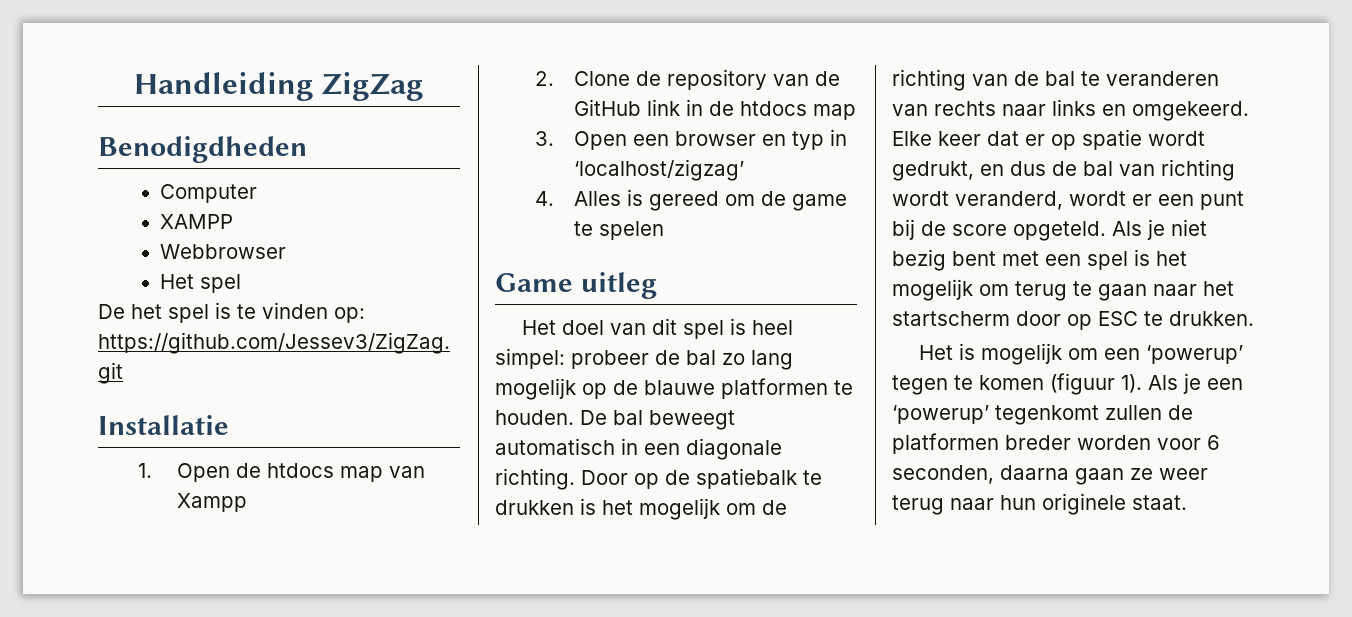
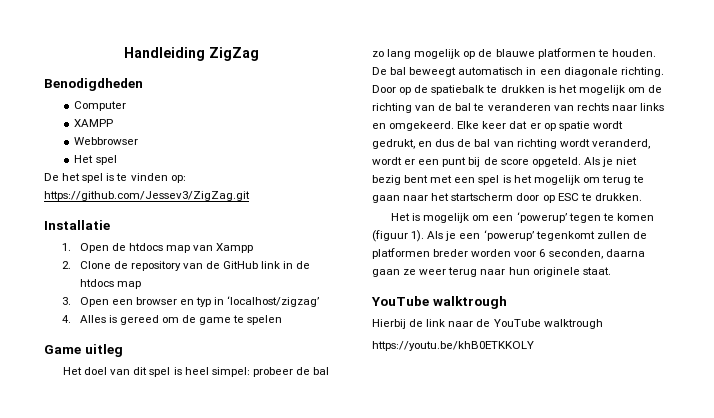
  Als je een ‘powerup’ tegenkomt zullen de platformen breder worden voor 6 seconden, daarna gaan ze weer terug naar hun originele staat.
+ YouTube walktrough
+ Hierbij de link naar de YouTube walktrough
+ https://youtu.be/khB0ETKKOLY

